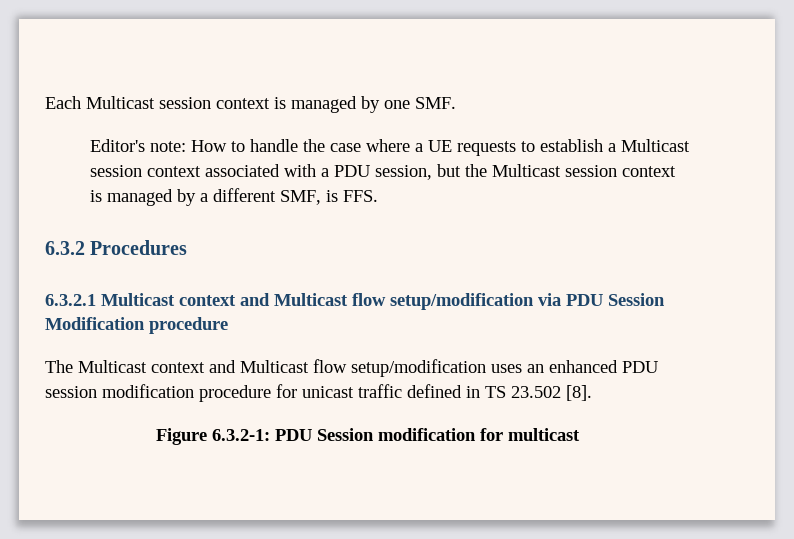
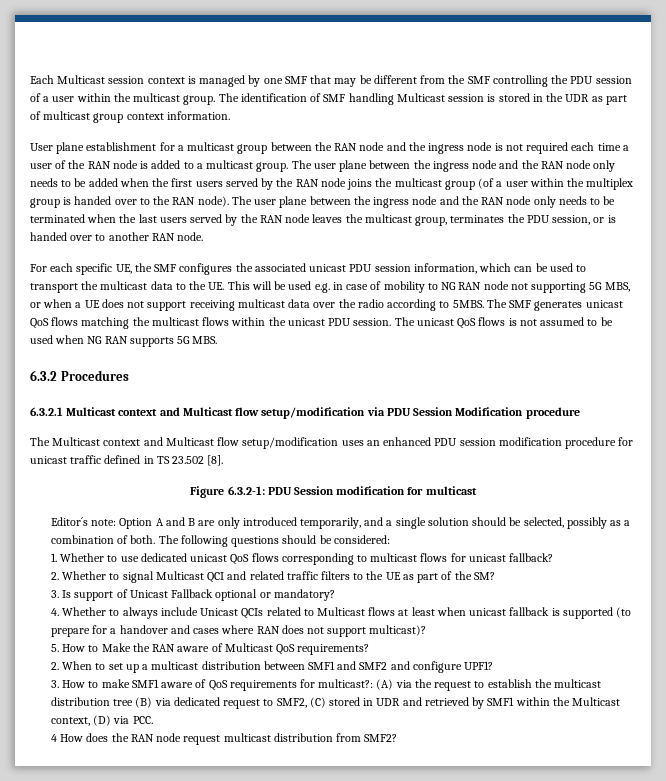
- Each Multicast session context is managed by one SMF.
- Editor's note: How to handle the case where a UE requests to establish a Multicast session context associated with a PDU session, but the Multicast session context is managed by a different SMF, is FFS.
+ Each Multicast session context is managed by one SMF that may be different from the SMF controlling the PDU session of a user within the multicast group. The identification of SMF handling Multicast session is stored in the UDR as part of multicast group context information.
+ User plane establishment for a multicast group between the RAN node and the ingress node is not required each time a user of the RAN node is added to a multicast group. The user plane between the ingress node and the RAN node only needs to be added when the first users served by the RAN node joins the multicast group (of a user within the multiplex group is handed over to the RAN node). The user plane between the ingress node and the RAN node only needs to be terminated when the last users served by the RAN node leaves the multicast group, terminates the PDU session, or is handed over to another RAN node.
+ For each specific UE, the SMF configures the associated unicast PDU session information, which can be used to transport the multicast data to the UE. This will be used e.g. in case of mobility to NG RAN node not supporting 5G MBS, or when a UE does not support receiving multicast data over the radio according to 5MBS. The SMF generates unicast QoS flows matching the multicast flows within the unicast PDU session. The unicast QoS flows is not assumed to be used when NG RAN supports 5G MBS.
+ Editor´s note: Option A and B are only introduced temporarily, and a single solution should be selected, possibly as a combination of both. The following questions should be considered:
+ 1. Whether to use dedicated unicast QoS flows corresponding to multicast flows for unicast fallback?
+ 2. Whether to signal Multicast QCI and related traffic filters to the UE as part of the SM?
+ 3. Is support of Unicast Fallback optional or mandatory?
+ 4. Whether to always include Unicast QCIs related to Multicast flows at least when unicast fallback is supported (to prepare for a handover and cases where RAN does not support multicast)?
+ 5. How to Make the RAN aware of Multicast QoS requirements?
+ 2. When to set up a multicast distribution between SMF1 and SMF2 and configure UPF1?
+ 3. How to make SMF1 aware of QoS requirements for multicast?: (A) via the request to establish the multicast distribution tree (B) via dedicated request to SMF2, (C) stored in UDR and retrieved by SMF1 within the Multicast context, (D) via PCC.
+ 4 How does the RAN node request multicast distribution from SMF2?

